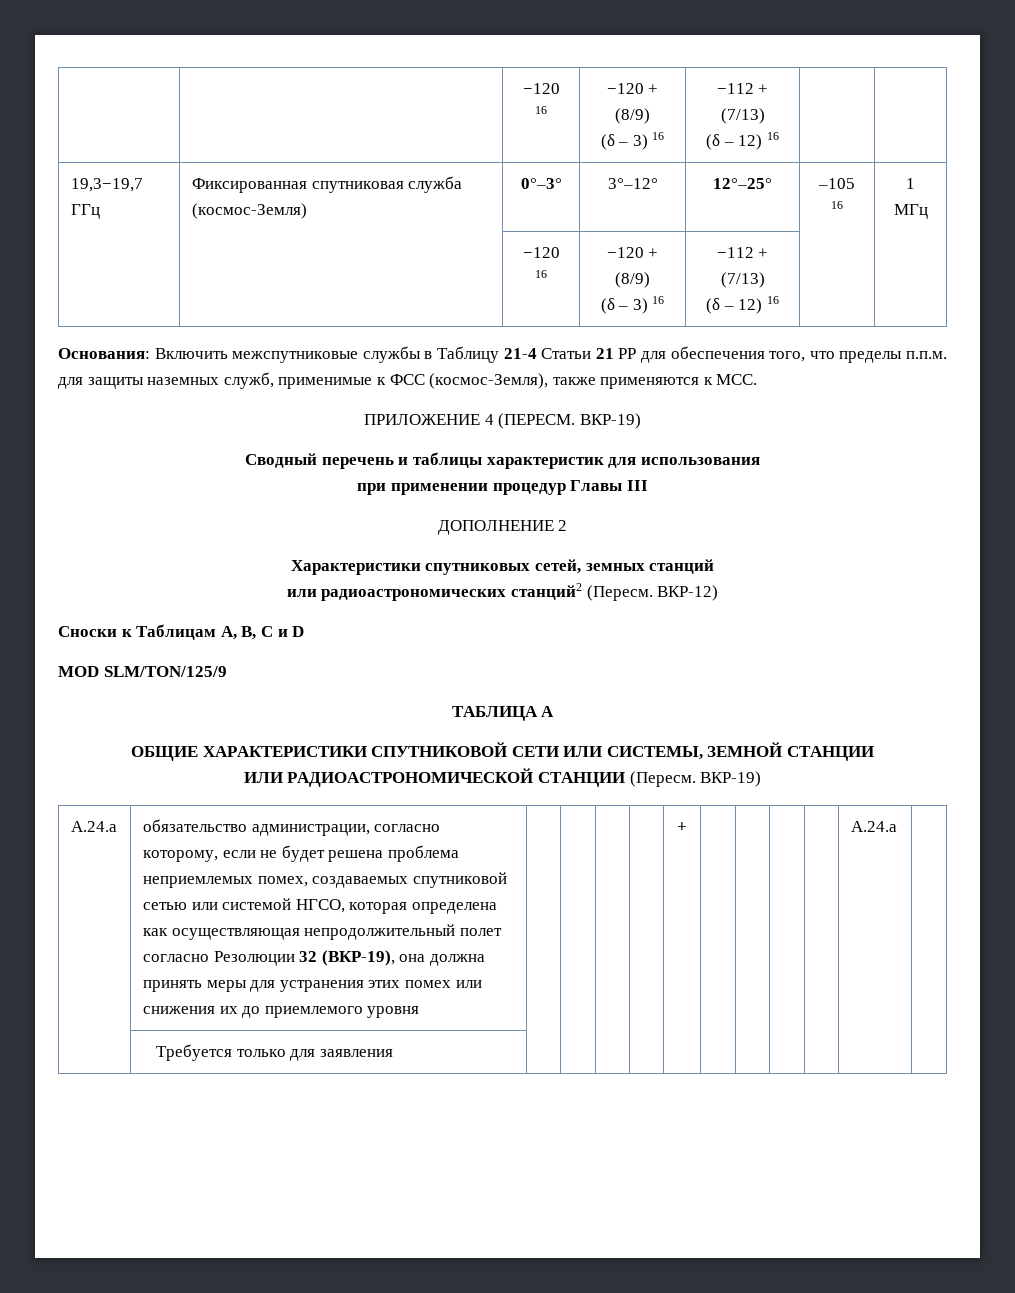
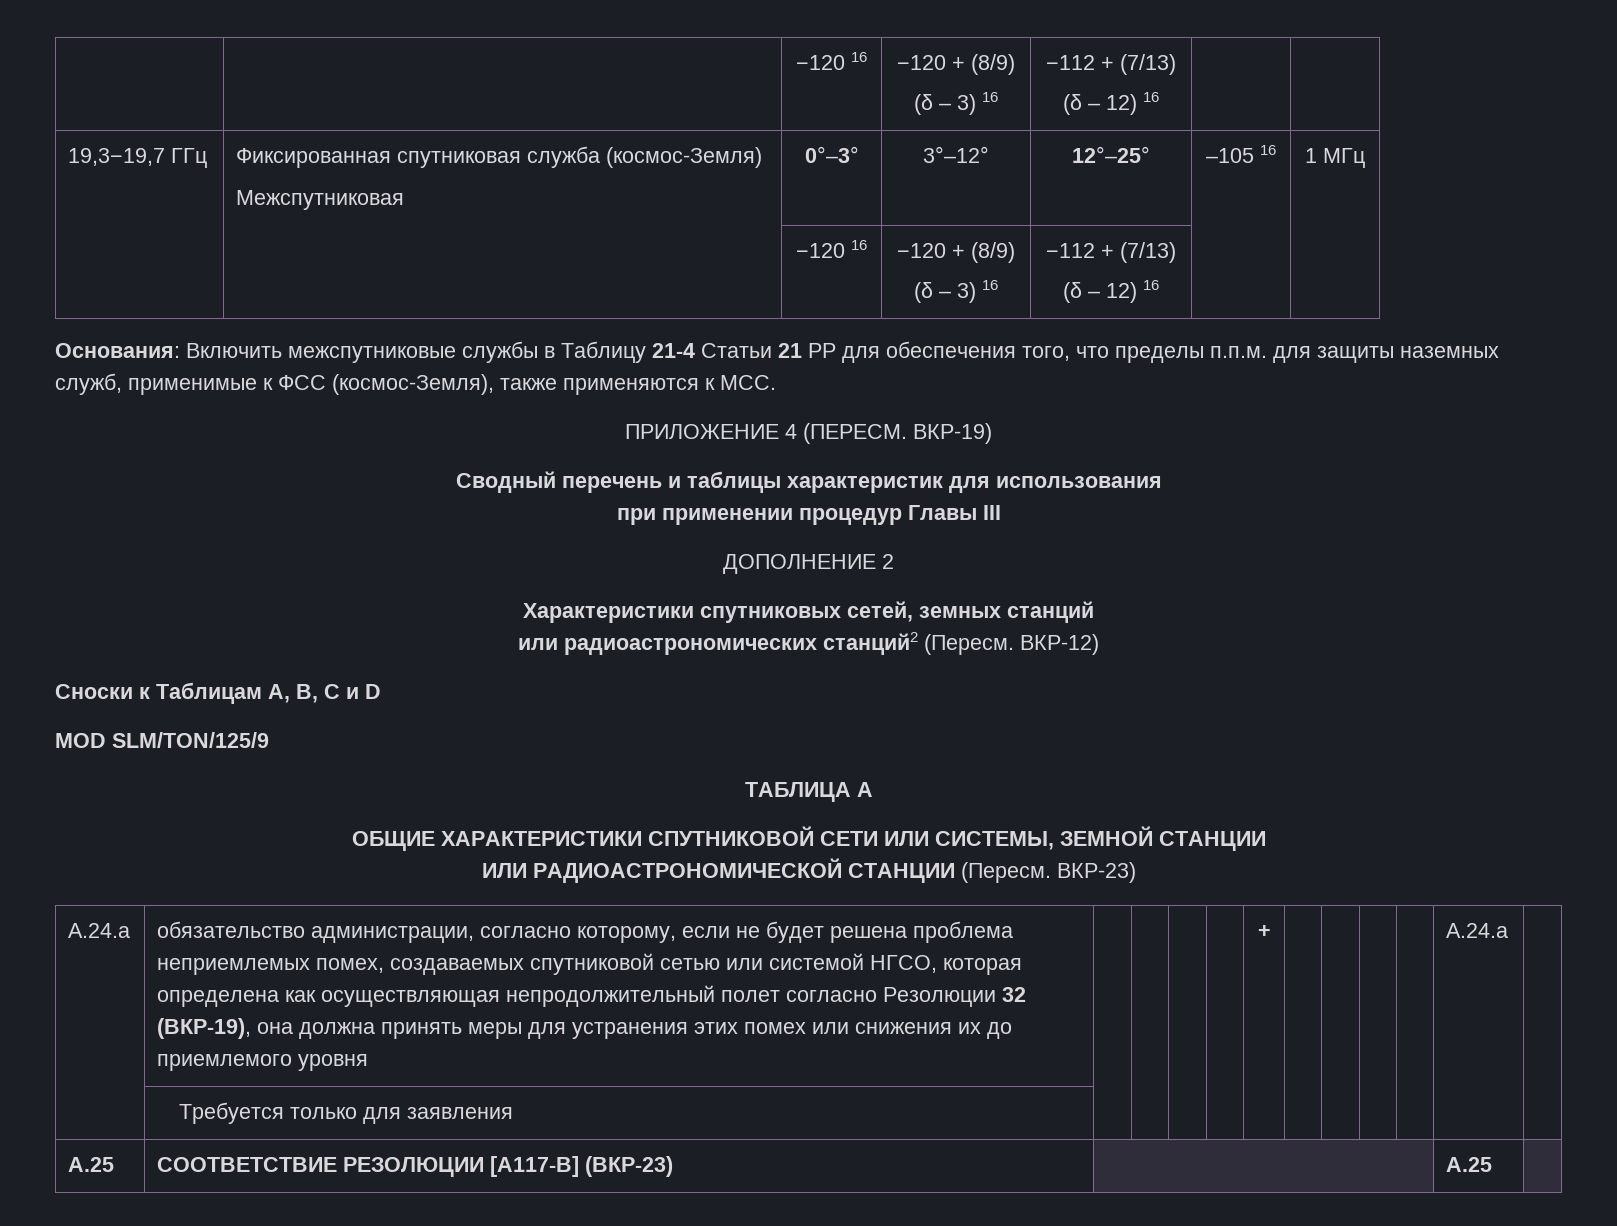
- 19,3−19,7 ГГц | Фиксированная спутниковая служба (космос-Земля) | 0°–3° | 3°–12° | 12°–25° | –105 16 | 1 МГц
+ 19,3−19,7 ГГц | Фиксированная спутниковая служба (космос-Земля)
+ Межспутниковая | 0°–3° | 3°–12° | 12°–25° | –105 16 | 1 МГц
- ИЛИ РАДИОАСТРОНОМИЧЕСКОЙ СТАНЦИИ (Пересм. ВКР-19)
+ ИЛИ РАДИОАСТРОНОМИЧЕСКОЙ СТАНЦИИ (Пересм. ВКР-23)
+ A.25 | СООТВЕТСТВИЕ РЕЗОЛЮЦИИ [A117-B] (ВКР-23) | | A.25 |

